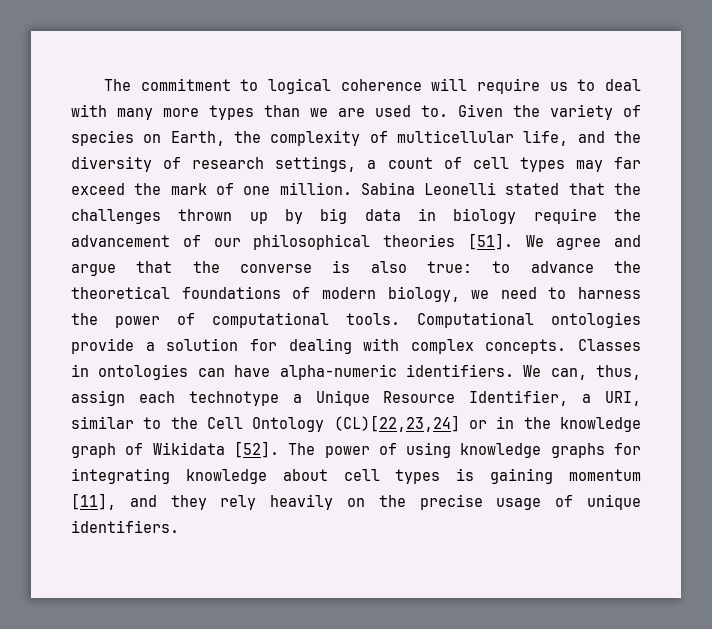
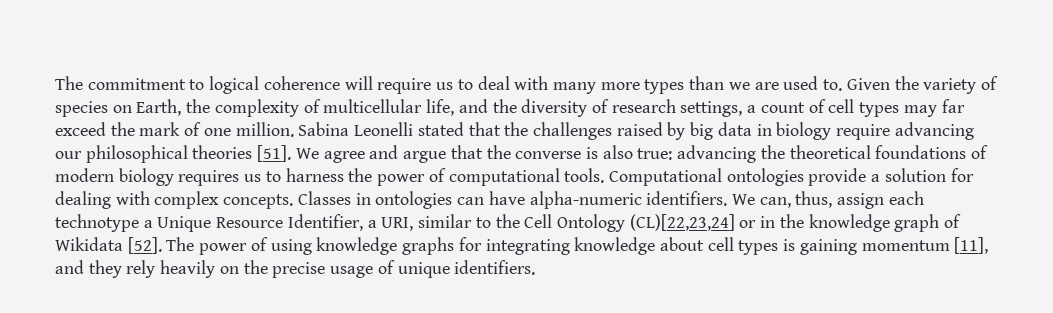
- Sabina Leonelli stated that the challenges thrown up by big data in biology require the advancement of our philosophical theories [51].
+ Sabina Leonelli stated that the challenges raised by big data in biology require advancing our philosophical theories [51].
- We agree and argue that the converse is also true: to advance the theoretical foundations of modern biology, we need to harness the power of computational tools.
+ We agree and argue that the converse is also true: advancing the theoretical foundations of modern biology requires us to harness the power of computational tools.

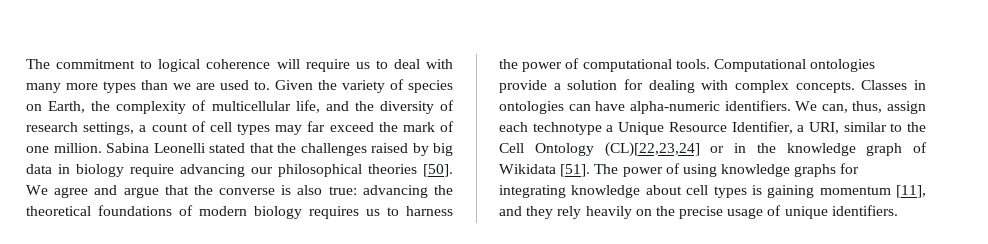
- Sabina Leonelli stated that the challenges raised by big data in biology require advancing our philosophical theories [51].
+ Sabina Leonelli stated that the challenges raised by big data in biology require advancing our philosophical theories [50].
- We can, thus, assign each technotype a Unique Resource Identifier, a URI, similar to the Cell Ontology (CL)[22,23,24] or in the knowledge graph of Wikidata [52].
+ We can, thus, assign each technotype a Unique Resource Identifier, a URI, similar to the Cell Ontology (CL)[22,23,24] or in the knowledge graph of Wikidata [51].

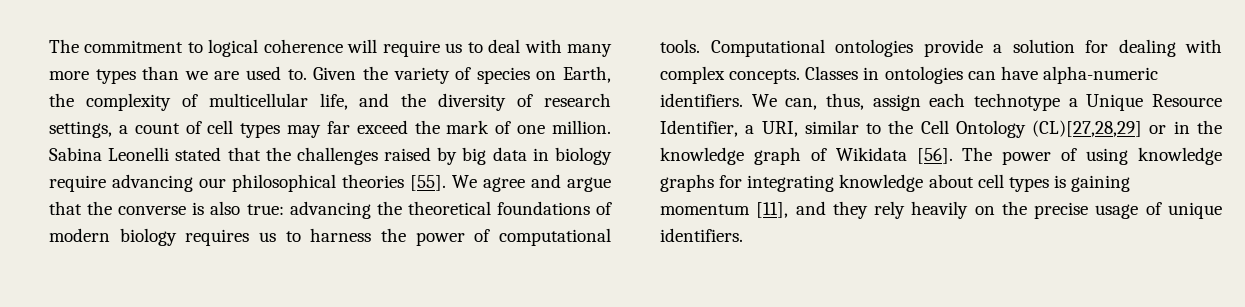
- Sabina Leonelli stated that the challenges raised by big data in biology require advancing our philosophical theories [50].
+ Sabina Leonelli stated that the challenges raised by big data in biology require advancing our philosophical theories [55].
- We can, thus, assign each technotype a Unique Resource Identifier, a URI, similar to the Cell Ontology (CL)[22,23,24] or in the knowledge graph of Wikidata [51].
+ We can, thus, assign each technotype a Unique Resource Identifier, a URI, similar to the Cell Ontology (CL)[27,28,29] or in the knowledge graph of Wikidata [56].

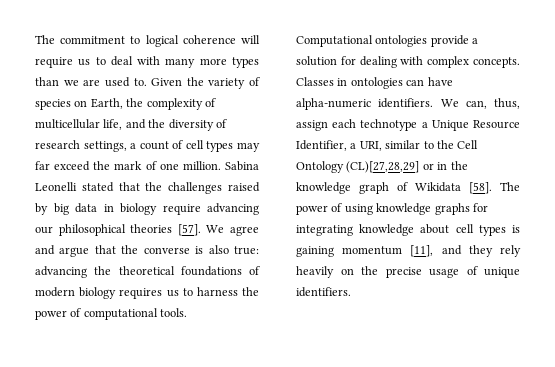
- Sabina Leonelli stated that the challenges raised by big data in biology require advancing our philosophical theories [55].
+ Sabina Leonelli stated that the challenges raised by big data in biology require advancing our philosophical theories [57].
- We can, thus, assign each technotype a Unique Resource Identifier, a URI, similar to the Cell Ontology (CL)[27,28,29] or in the knowledge graph of Wikidata [56].
+ We can, thus, assign each technotype a Unique Resource Identifier, a URI, similar to the Cell Ontology (CL)[27,28,29] or in the knowledge graph of Wikidata [58].

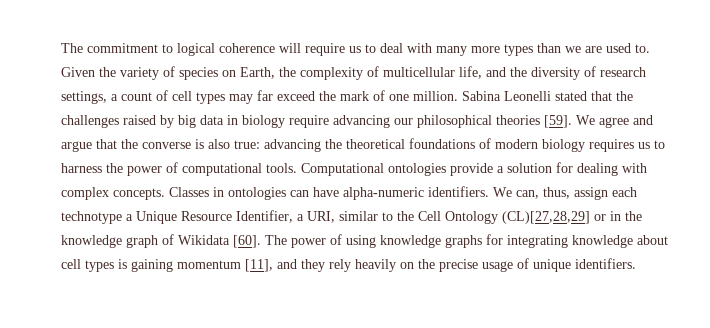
- Sabina Leonelli stated that the challenges raised by big data in biology require advancing our philosophical theories [57].
+ Sabina Leonelli stated that the challenges raised by big data in biology require advancing our philosophical theories [59].
- We can, thus, assign each technotype a Unique Resource Identifier, a URI, similar to the Cell Ontology (CL)[27,28,29] or in the knowledge graph of Wikidata [58].
+ We can, thus, assign each technotype a Unique Resource Identifier, a URI, similar to the Cell Ontology (CL)[27,28,29] or in the knowledge graph of Wikidata [60].

